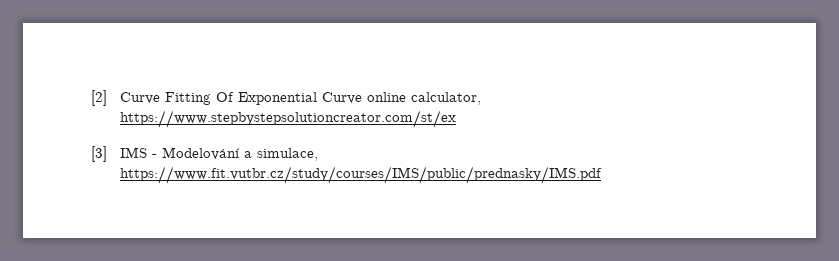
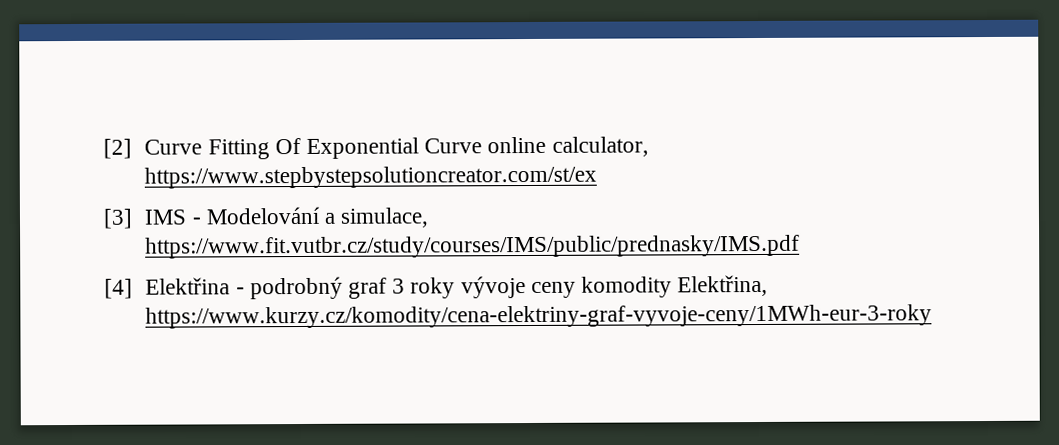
+ [4] Elektřina - podrobný graf 3 roky vývoje ceny komodity Elektřina, https://www.kurzy.cz/komodity/cena-elektriny-graf-vyvoje-ceny/1MWh-eur-3-roky

